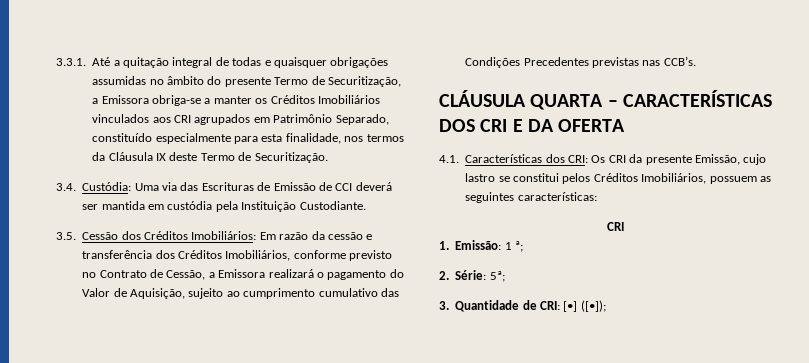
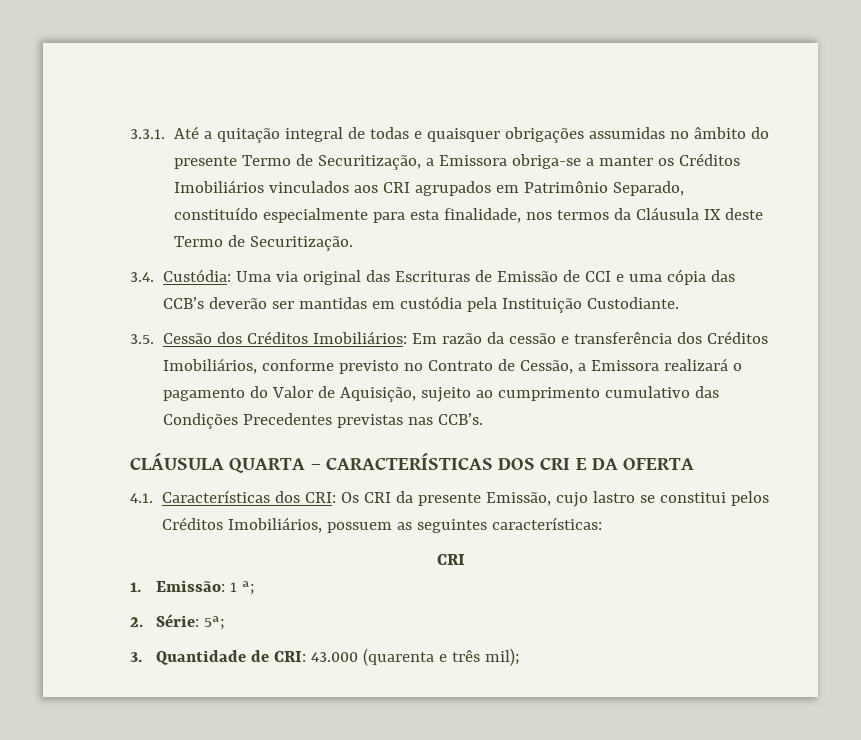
- 3.4. Custódia: Uma via das Escrituras de Emissão de CCI deverá ser mantida em custódia pela Instituição Custodiante.
+ 3.4. Custódia: Uma via original das Escrituras de Emissão de CCI e uma cópia das CCB’s deverão ser mantidas em custódia pela Instituição Custodiante.
- 3. Quantidade de CRI: [•] ([•]);
+ 3. Quantidade de CRI: 43.000 (quarenta e três mil);

